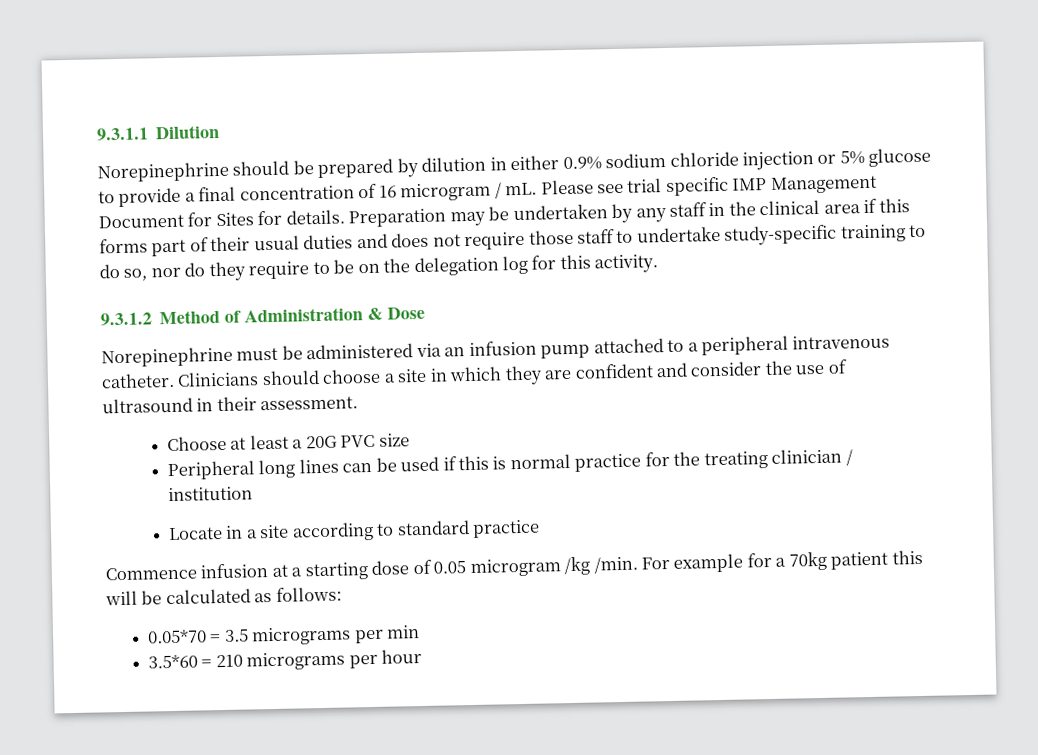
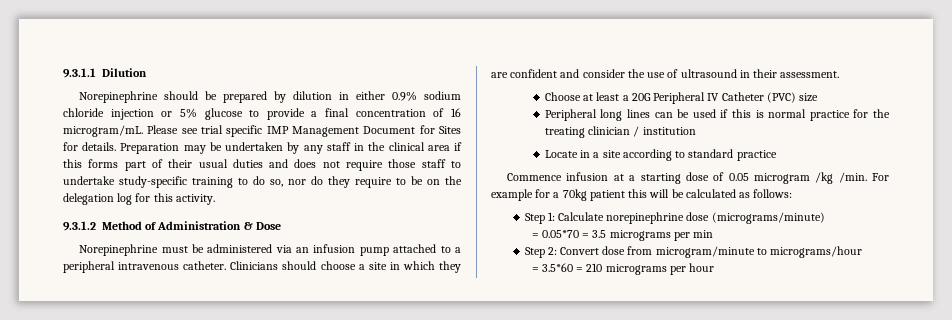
- Norepinephrine should be prepared by dilution in either 0.9% sodium chloride injection or 5% glucose to provide a final concentration of 16 microgram / mL.
+ Norepinephrine should be prepared by dilution in either 0.9% sodium chloride injection or 5% glucose to provide a final concentration of 16 microgram/mL.
- Choose at least a 20G PVC size
+ Choose at least a 20G Peripheral IV Catheter (PVC) size
- 0.05*70 = 3.5 micrograms per min
+ Step 1: Calculate norepinephrine dose (micrograms/minute)
+ = 0.05*70 = 3.5 micrograms per min
- 3.5*60 = 210 micrograms per hour
+ Step 2: Convert dose from microgram/minute to micrograms/hour
+ = 3.5*60 = 210 micrograms per hour

